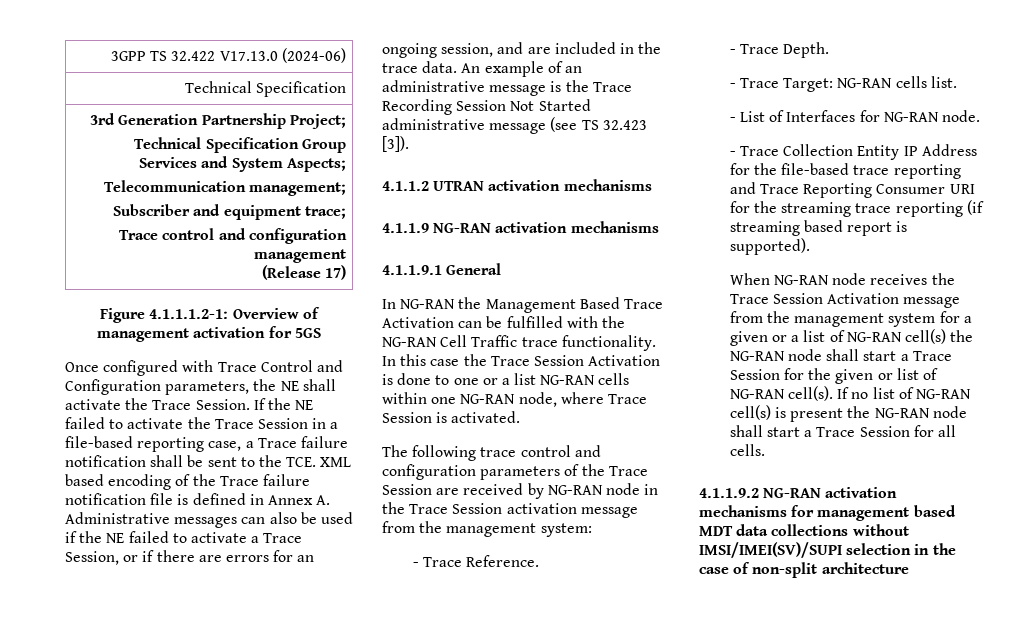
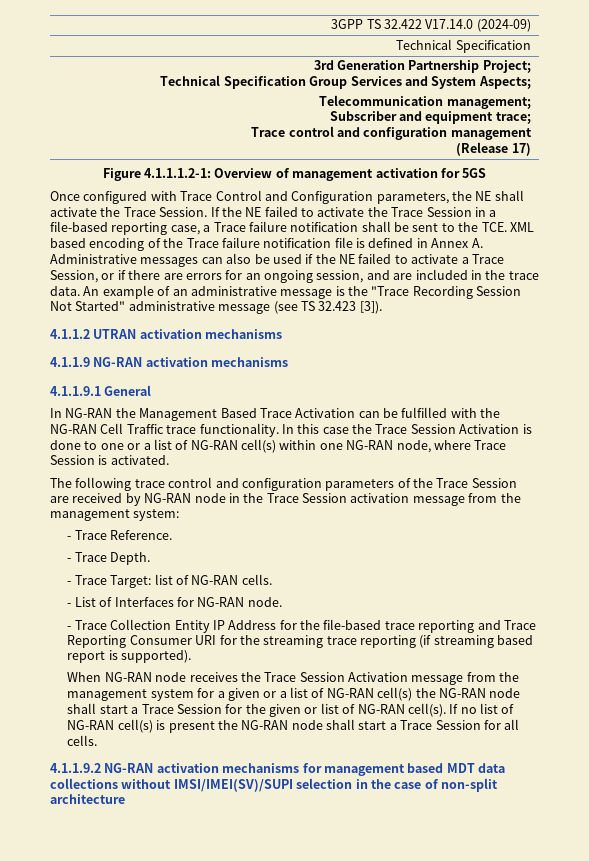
- 3GPP TS 32.422 V17.13.0 (2024-06)
+ 3GPP TS 32.422 V17.14.0 (2024-09)
- An example of an administrative message is the Trace Recording Session Not Started administrative message (see TS 32.423 [3]).
+ An example of an administrative message is the "Trace Recording Session Not Started" administrative message (see TS 32.423 [3]).
- In this case the Trace Session Activation is done to one or a list NG-RAN cells within one NG-RAN node, where Trace Session is activated.
+ In this case the Trace Session Activation is done to one or a list of NG-RAN cell(s) within one NG-RAN node, where Trace Session is activated.
- - Trace Target: NG-RAN cells list.
+ - Trace Target: list of NG-RAN cells.

